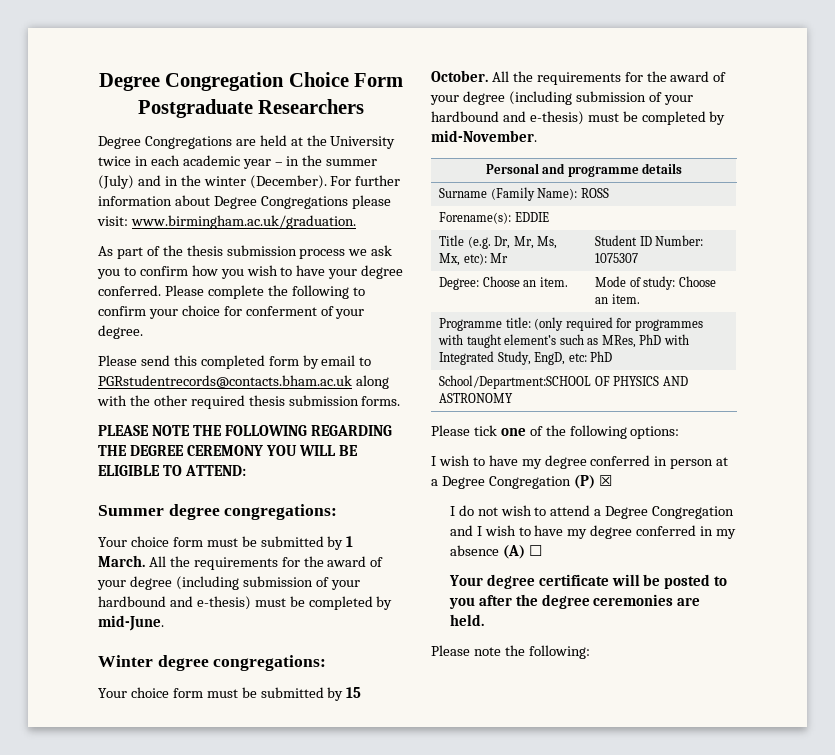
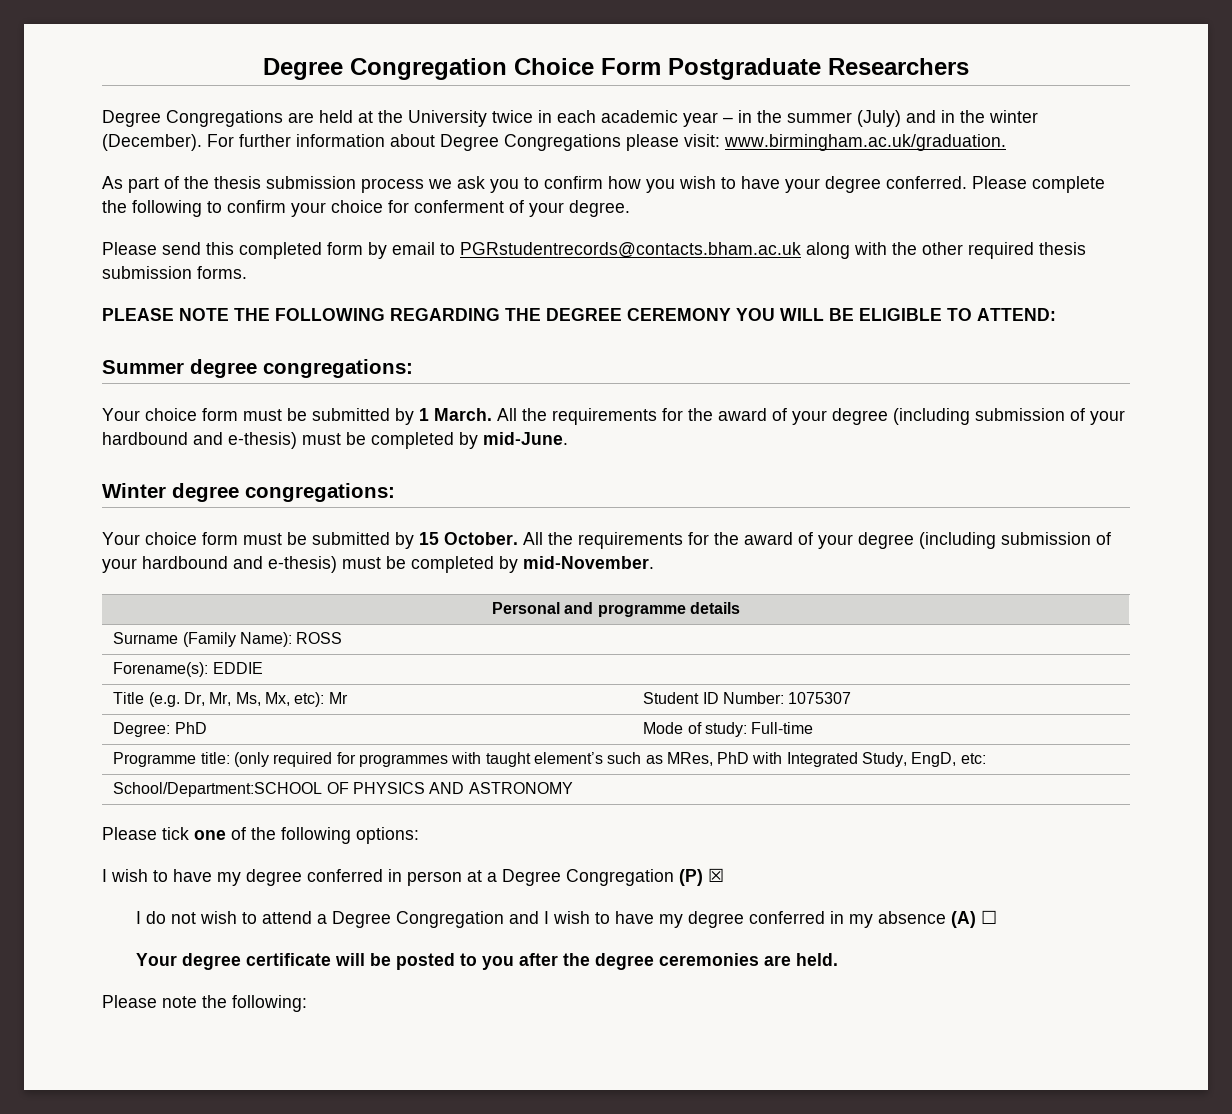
- Degree: Choose an item. | Mode of study: Choose an item.
+ Degree: PhD | Mode of study: Full-time
- Programme title: (only required for programmes with taught element’s such as MRes, PhD with Integrated Study, EngD, etc: PhD
+ Programme title: (only required for programmes with taught element’s such as MRes, PhD with Integrated Study, EngD, etc:

